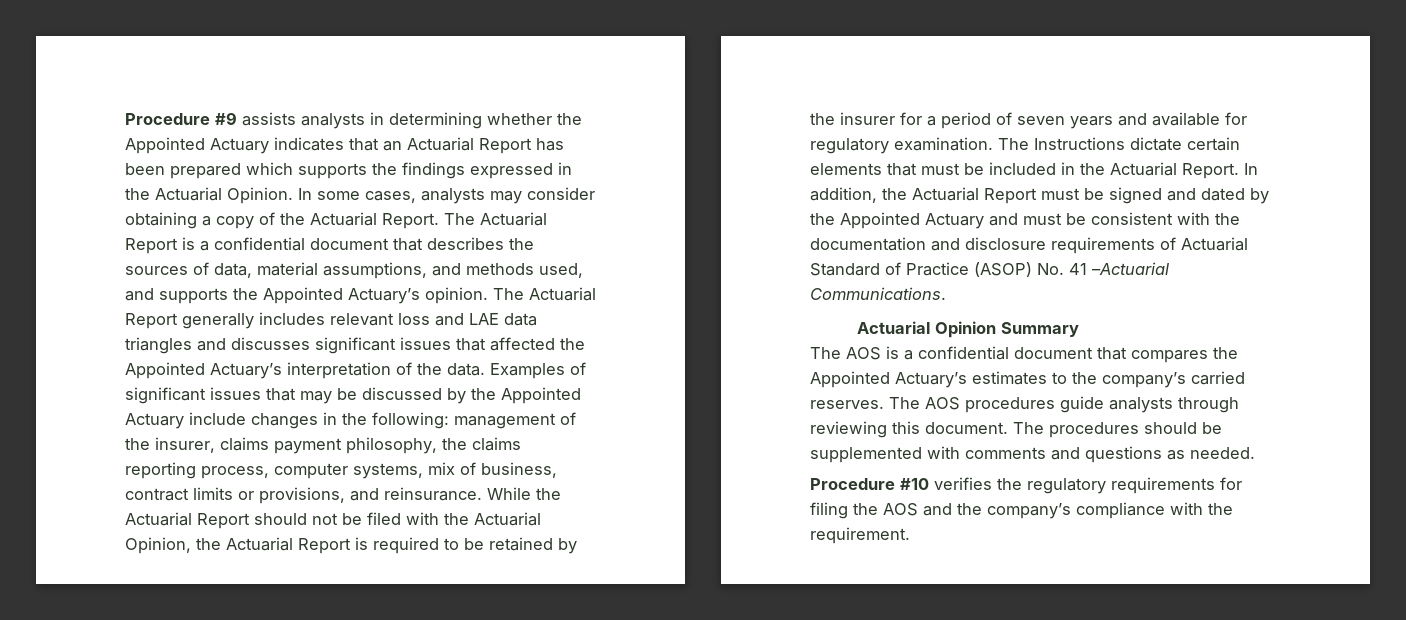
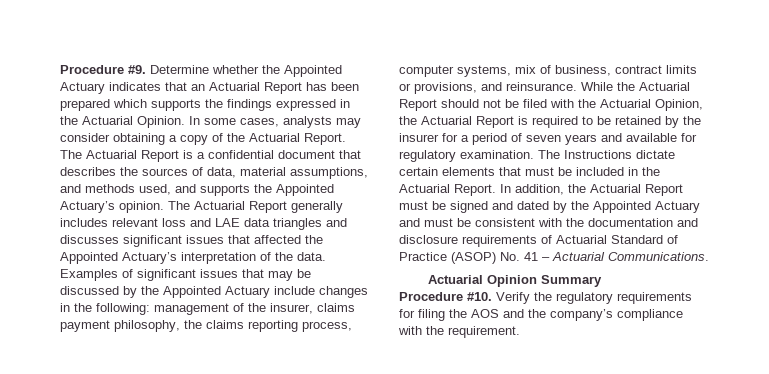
- Procedure #9 assists analysts in determining whether the Appointed Actuary indicates that an Actuarial Report has been prepared which supports the findings expressed in the Actuarial Opinion.
+ Procedure #9. Determine whether the Appointed Actuary indicates that an Actuarial Report has been prepared which supports the findings expressed in the Actuarial Opinion.
- In addition, the Actuarial Report must be signed and dated by the Appointed Actuary and must be consistent with the documentation and disclosure requirements of Actuarial Standard of Practice (ASOP) No. 41 –Actuarial Communications.
+ In addition, the Actuarial Report must be signed and dated by the Appointed Actuary and must be consistent with the documentation and disclosure requirements of Actuarial Standard of Practice (ASOP) No. 41 – Actuarial Communications.
- The AOS is a confidential document that compares the Appointed Actuary’s estimates to the company’s carried reserves. The AOS procedures guide analysts through reviewing this document. The procedures should be supplemented with comments and questions as needed.
- Procedure #10 verifies the regulatory requirements for filing the AOS and the company’s compliance with the requirement.
+ Procedure #10. Verify the regulatory requirements for filing the AOS and the company’s compliance with the requirement.

